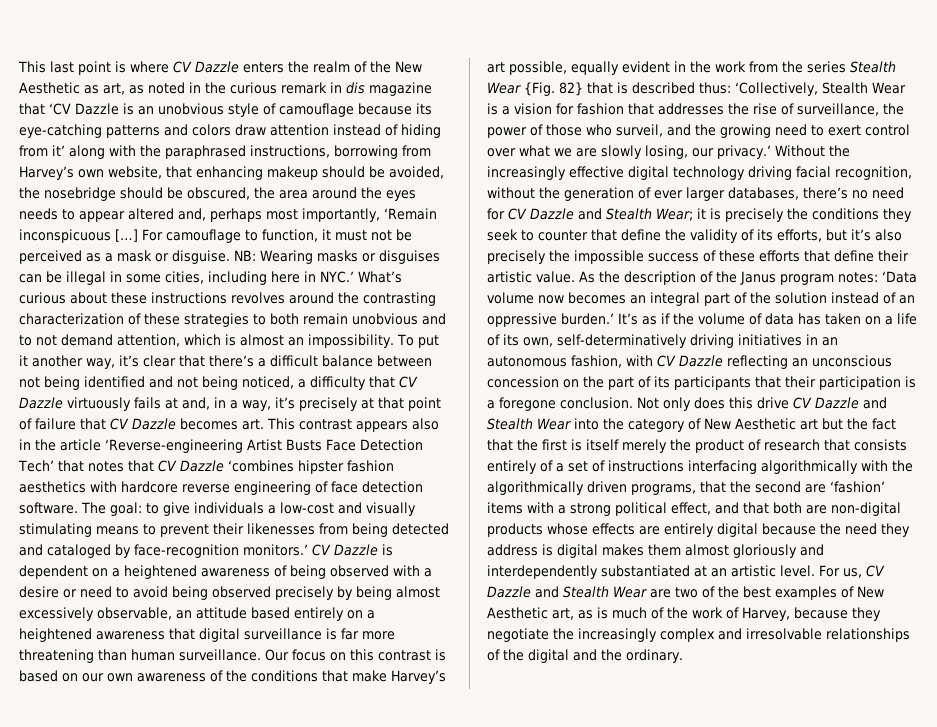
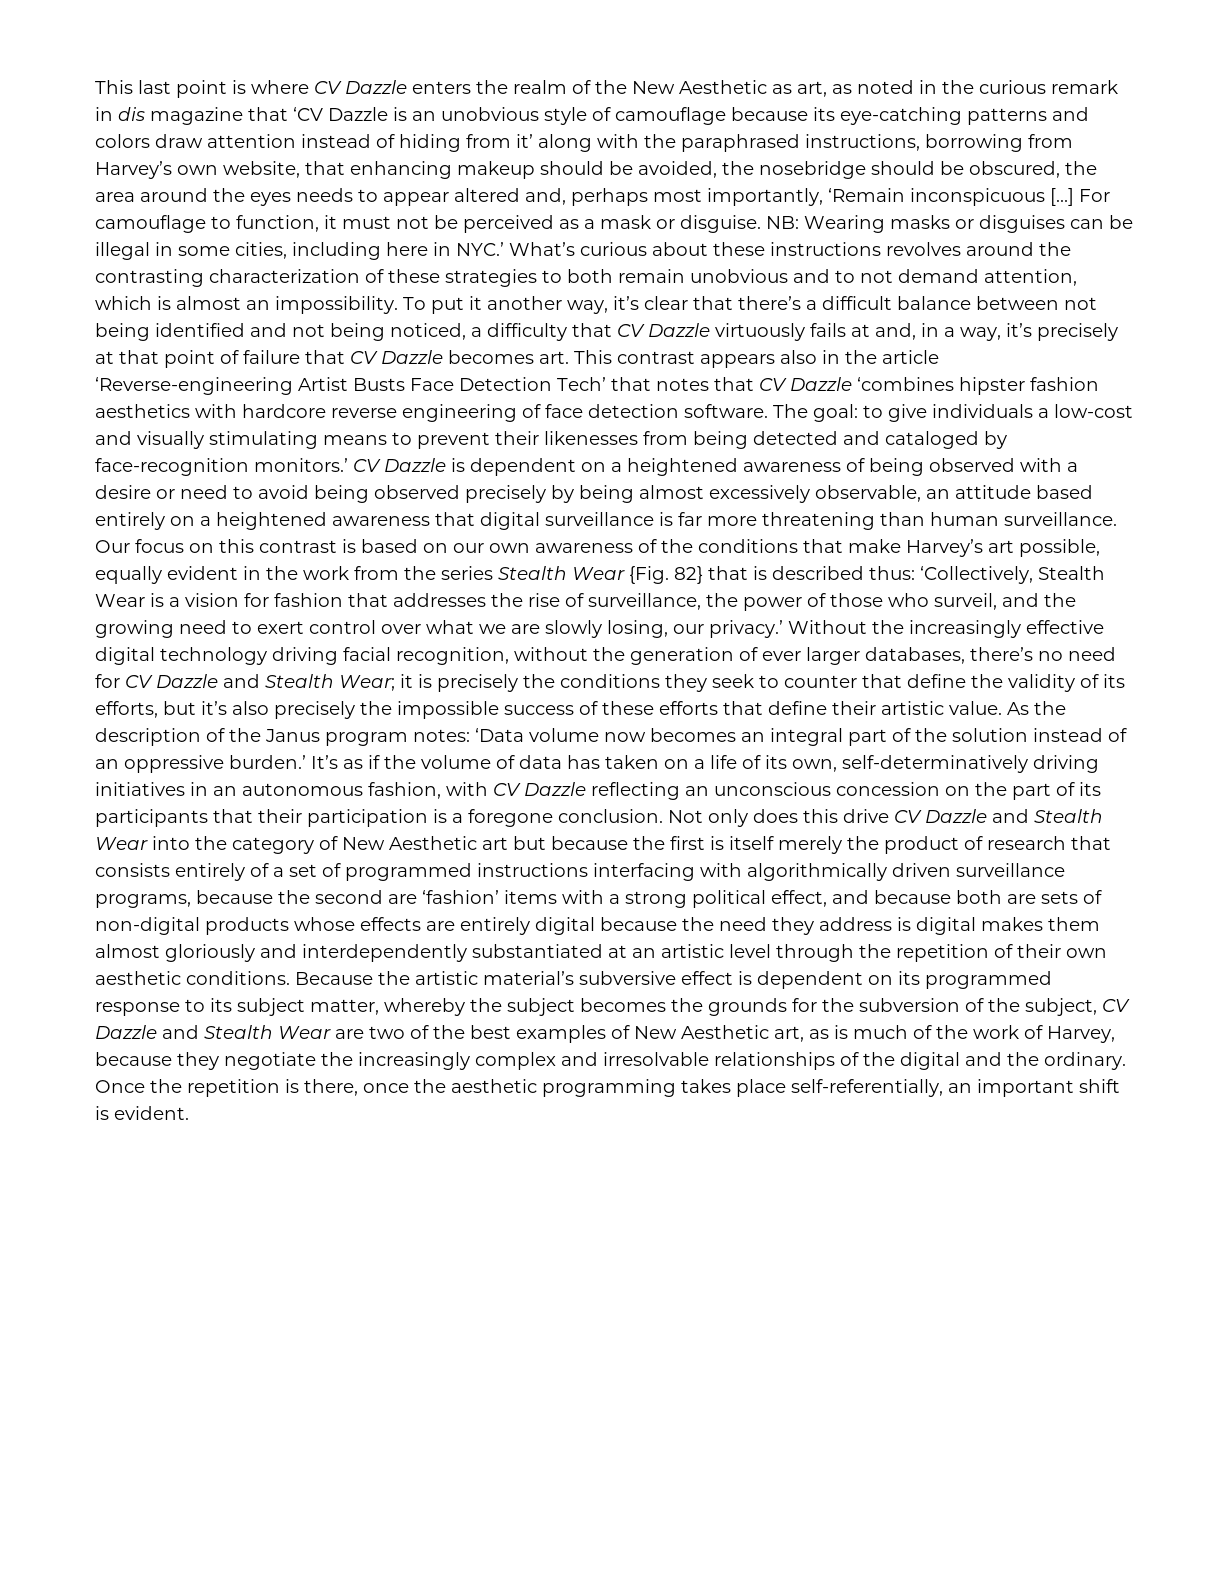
- Not only does this drive CV Dazzle and Stealth Wear into the category of New Aesthetic art but the fact that the first is itself merely the product of research that consists entirely of a set of instructions interfacing algorithmically with the algorithmically driven programs, that the second are ‘fashion’ items with a strong political effect, and that both are non-digital products whose effects are entirely digital because the need they address is digital makes them almost gloriously and interdependently substantiated at an artistic level. For us, CV Dazzle and Stealth Wear are two of the best examples of New Aesthetic art, as is much of the work of Harvey, because they negotiate the increasingly complex and irresolvable relationships of the digital and the ordinary.
+ Not only does this drive CV Dazzle and Stealth Wear into the category of New Aesthetic art but because the first is itself merely the product of research that consists entirely of a set of programmed instructions interfacing with algorithmically driven surveillance programs, because the second are ‘fashion’ items with a strong political effect, and because both are sets of non-digital products whose effects are entirely digital because the need they address is digital makes them almost gloriously and interdependently substantiated at an artistic level through the repetition of their own aesthetic conditions. Because the artistic material’s subversive effect is dependent on its programmed response to its subject matter, whereby the subject becomes the grounds for the subversion of the subject, CV Dazzle and Stealth Wear are two of the best examples of New Aesthetic art, as is much of the work of Harvey, because they negotiate the increasingly complex and irresolvable relationships of the digital and the ordinary.
+ Once the repetition is there, once the aesthetic programming takes place self-referentially, an important shift is evident.

